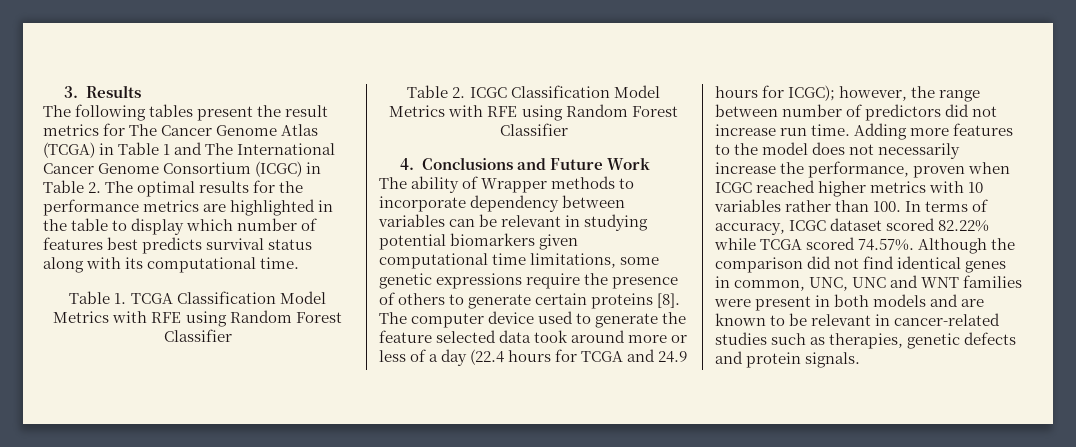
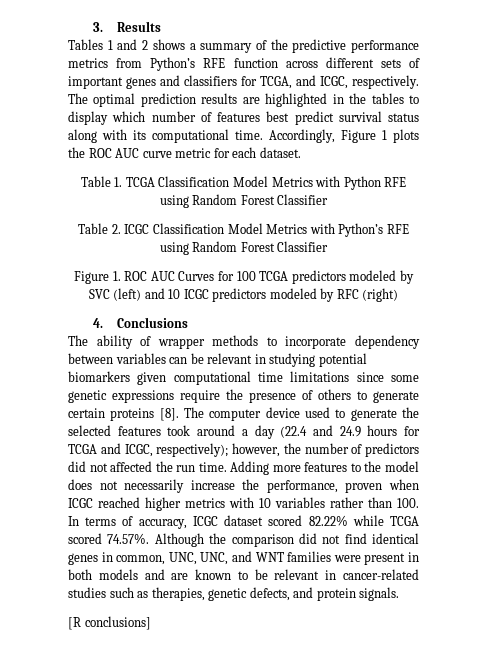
- The following tables present the result metrics for The Cancer Genome Atlas (TCGA) in Table 1 and The International Cancer Genome Consortium (ICGC) in Table 2. The optimal results for the performance metrics are highlighted in the table to display which number of features best predicts survival status along with its computational time.
+ Tables 1 and 2 shows a summary of the predictive performance metrics from Python’s RFE function across different sets of important genes and classifiers for TCGA, and ICGC, respectively. The optimal prediction results are highlighted in the tables to display which number of features best predict survival status along with its computational time. Accordingly, Figure 1 plots the ROC AUC curve metric for each dataset.
- Table 1. TCGA Classification Model Metrics with RFE using Random Forest Classifier
+ Table 1. TCGA Classification Model Metrics with Python RFE using Random Forest Classifier
- Table 2. ICGC Classification Model Metrics with RFE using Random Forest Classifier
+ Table 2. ICGC Classification Model Metrics with Python’s RFE using Random Forest Classifier
+ Figure 1. ROC AUC Curves for 100 TCGA predictors modeled by SVC (left) and 10 ICGC predictors modeled by RFC (right)
- 4. Conclusions and Future Work
+ 4. Conclusions
- The ability of Wrapper methods to incorporate dependency between variables can be relevant in studying potential biomarkers given computational time limitations, some genetic expressions require the presence of others to generate certain proteins [8].
+ The ability of wrapper methods to incorporate dependency between variables can be relevant in studying potential biomarkers given computational time limitations since some genetic expressions require the presence of others to generate certain proteins [8].
- The computer device used to generate the feature selected data took around more or less of a day (22.4 hours for TCGA and 24.9 hours for ICGC); however, the range between number of predictors did not increase run time.
+ The computer device used to generate the selected features took around a day (22.4 and 24.9 hours for TCGA and ICGC, respectively); however, the number of predictors did not affected the run time.
- Adding more features to the model does not necessarily increase the performance, proven when ICGC reached higher metrics with 10 variables rather than 100. In terms of accuracy, ICGC dataset scored 82.22% while TCGA scored 74.57%. Although the comparison did not find identical genes in common, UNC, UNC and WNT families were present in both models and are known to be relevant in cancer-related studies such as therapies, genetic defects and protein signals.
+ Adding more features to the model does not necessarily increase the performance, proven when ICGC reached higher metrics with 10 variables rather than 100. In terms of accuracy, ICGC dataset scored 82.22% while TCGA scored 74.57%. Although the comparison did not find identical genes in common, UNC, UNC, and WNT families were present in both models and are known to be relevant in cancer-related studies such as therapies, genetic defects, and protein signals.
+ [R conclusions]

